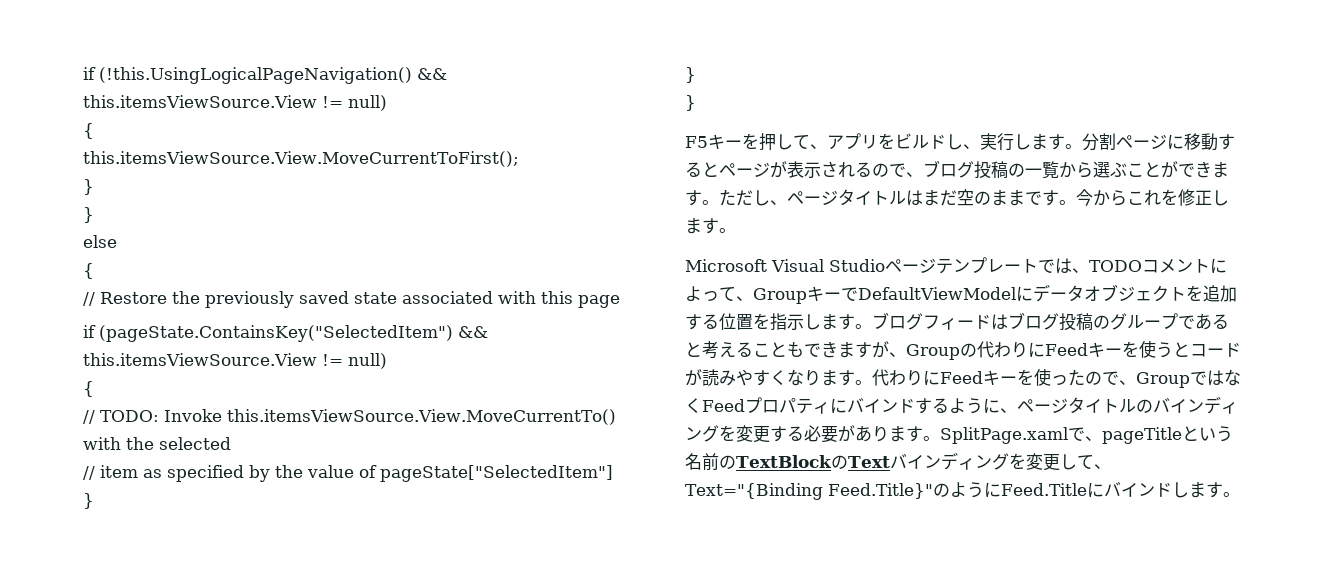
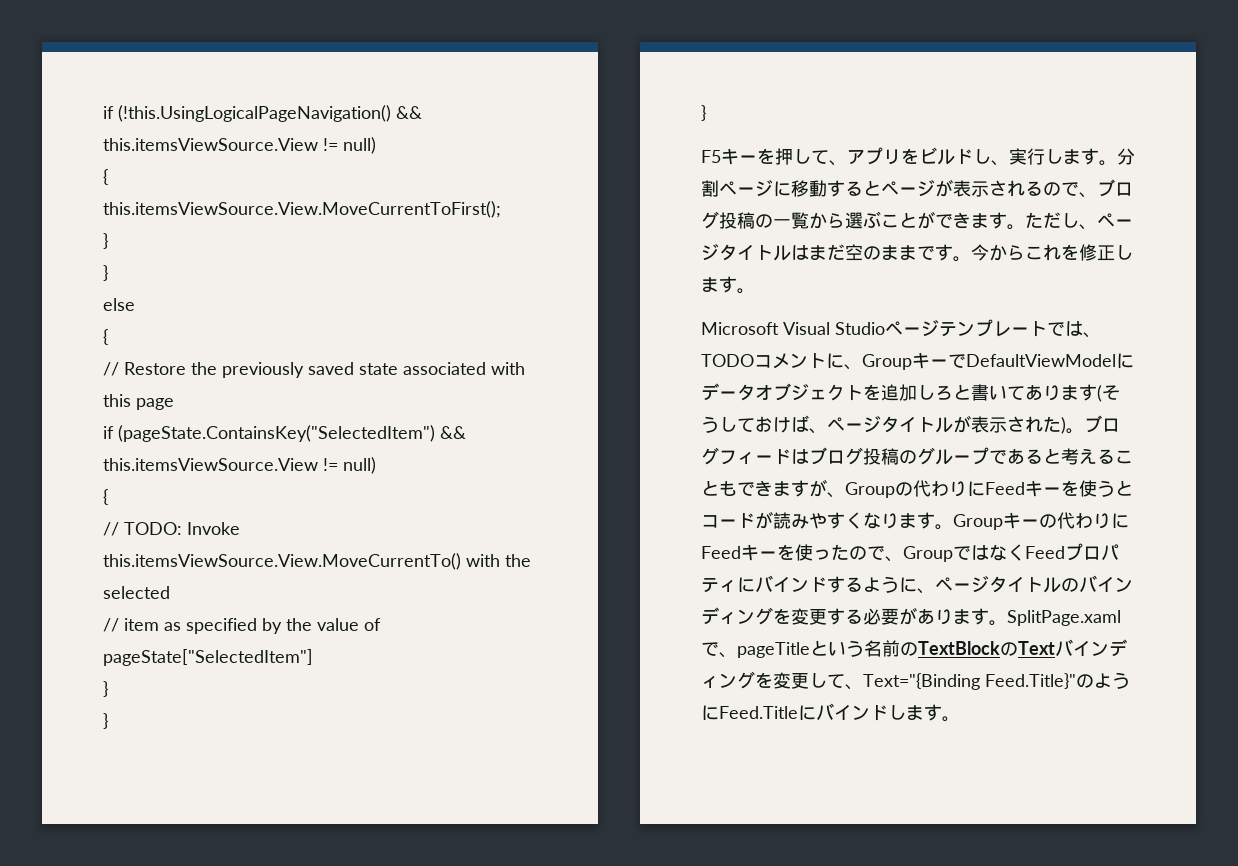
- Microsoft Visual Studioページテンプレートでは、TODOコメントによって、GroupキーでDefaultViewModelにデータオブジェクトを追加する位置を指示します。
+ Microsoft Visual Studioページテンプレートでは、TODOコメントに、GroupキーでDefaultViewModelにデータオブジェクトを追加しろと書いてあります(そうしておけば、ページタイトルが表示された)。
- 代わりにFeedキーを使ったので、GroupではなくFeedプロパティにバインドするように、ページタイトルのバインディングを変更する必要があります。
+ Groupキーの代わりにFeedキーを使ったので、GroupではなくFeedプロパティにバインドするように、ページタイトルのバインディングを変更する必要があります。

